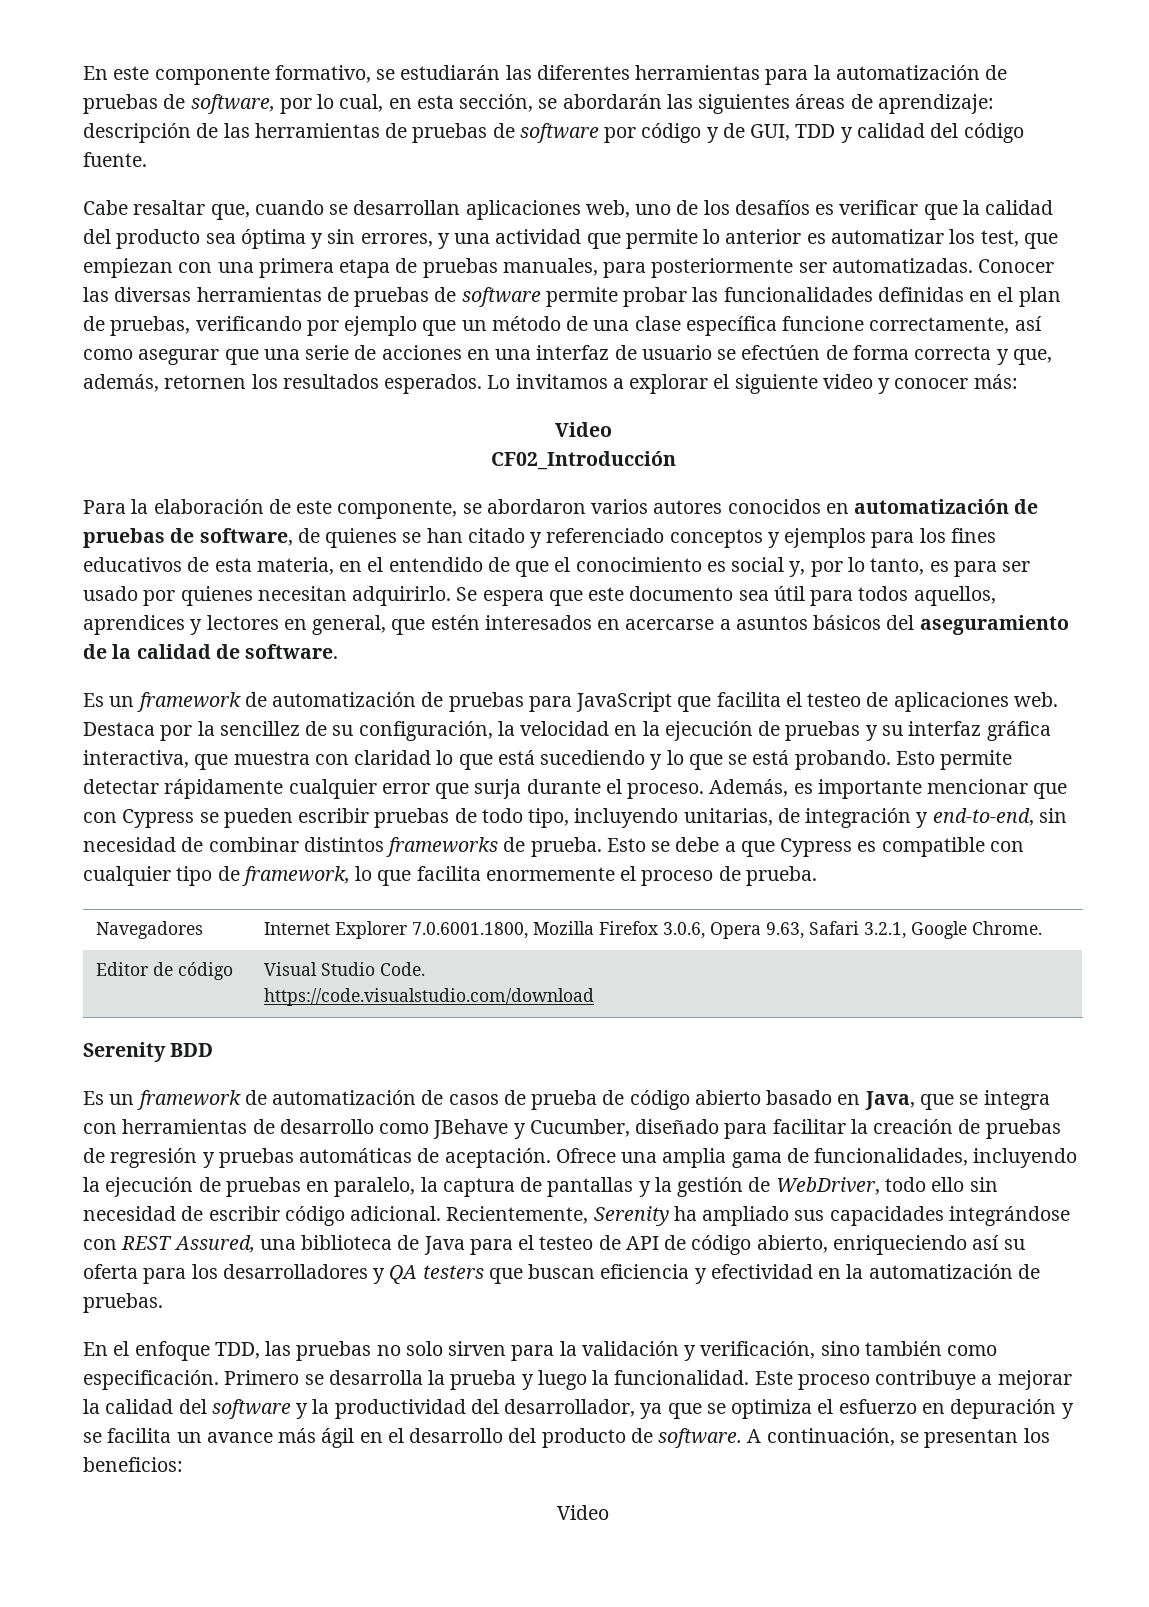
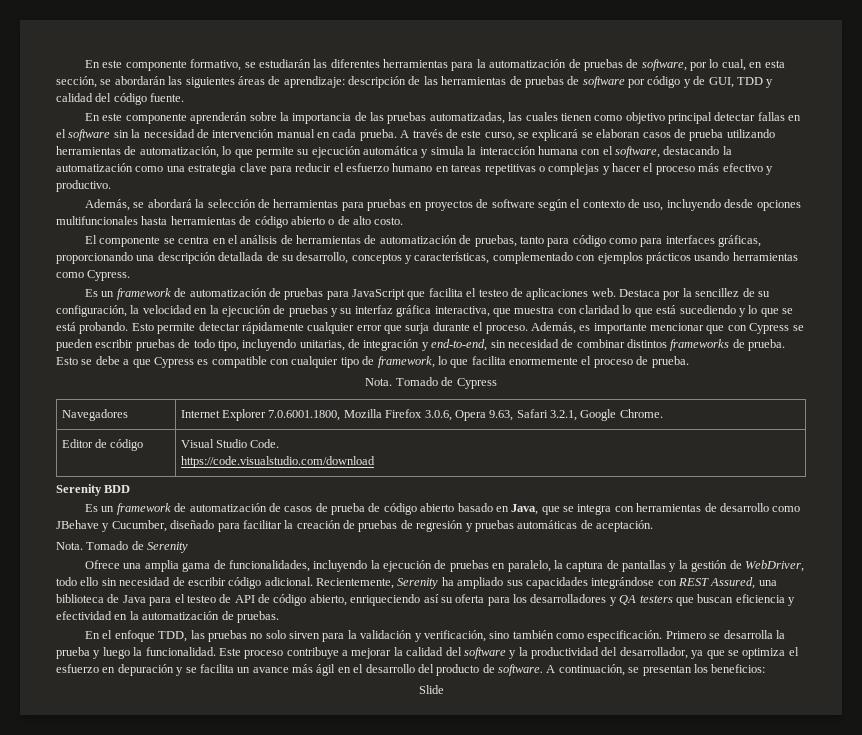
- Cabe resaltar que, cuando se desarrollan aplicaciones web, uno de los desafíos es verificar que la calidad del producto sea óptima y sin errores, y una actividad que permite lo anterior es automatizar los test, que empiezan con una primera etapa de pruebas manuales, para posteriormente ser automatizadas. Conocer las diversas herramientas de pruebas de software permite probar las funcionalidades definidas en el plan de pruebas, verificando por ejemplo que un método de una clase específica funcione correctamente, así como asegurar que una serie de acciones en una interfaz de usuario se efectúen de forma correcta y que, además, retornen los resultados esperados. Lo invitamos a explorar el siguiente video y conocer más:
- Video
- CF02_Introducción
- Para la elaboración de este componente, se abordaron varios autores conocidos en automatización de pruebas de software, de quienes se han citado y referenciado conceptos y ejemplos para los fines educativos de esta materia, en el entendido de que el conocimiento es social y, por lo tanto, es para ser usado por quienes necesitan adquirirlo. Se espera que este documento sea útil para todos aquellos, aprendices y lectores en general, que estén interesados en acercarse a asuntos básicos del aseguramiento de la calidad de software.
+ En este componente aprenderán sobre la importancia de las pruebas automatizadas, las cuales tienen como objetivo principal detectar fallas en el software sin la necesidad de intervención manual en cada prueba. A través de este curso, se explicará se elaboran casos de prueba utilizando herramientas de automatización, lo que permite su ejecución automática y simula la interacción humana con el software, destacando la automatización como una estrategia clave para reducir el esfuerzo humano en tareas repetitivas o complejas y hacer el proceso más efectivo y productivo.
+ Además, se abordará la selección de herramientas para pruebas en proyectos de software según el contexto de uso, incluyendo desde opciones multifuncionales hasta herramientas de código abierto o de alto costo.
+ El componente se centra en el análisis de herramientas de automatización de pruebas, tanto para código como para interfaces gráficas, proporcionando una descripción detallada de su desarrollo, conceptos y características, complementado con ejemplos prácticos usando herramientas como Cypress.
+ Nota. Tomado de Cypress
- Es un framework de automatización de casos de prueba de código abierto basado en Java, que se integra con herramientas de desarrollo como JBehave y Cucumber, diseñado para facilitar la creación de pruebas de regresión y pruebas automáticas de aceptación. Ofrece una amplia gama de funcionalidades, incluyendo la ejecución de pruebas en paralelo, la captura de pantallas y la gestión de WebDriver, todo ello sin necesidad de escribir código adicional.
+ Es un framework de automatización de casos de prueba de código abierto basado en Java, que se integra con herramientas de desarrollo como JBehave y Cucumber, diseñado para facilitar la creación de pruebas de regresión y pruebas automáticas de aceptación.
+ Nota. Tomado de Serenity
+ Ofrece una amplia gama de funcionalidades, incluyendo la ejecución de pruebas en paralelo, la captura de pantallas y la gestión de WebDriver, todo ello sin necesidad de escribir código adicional.
  A continuación, se presentan los beneficios:
- Video
+ Slide

